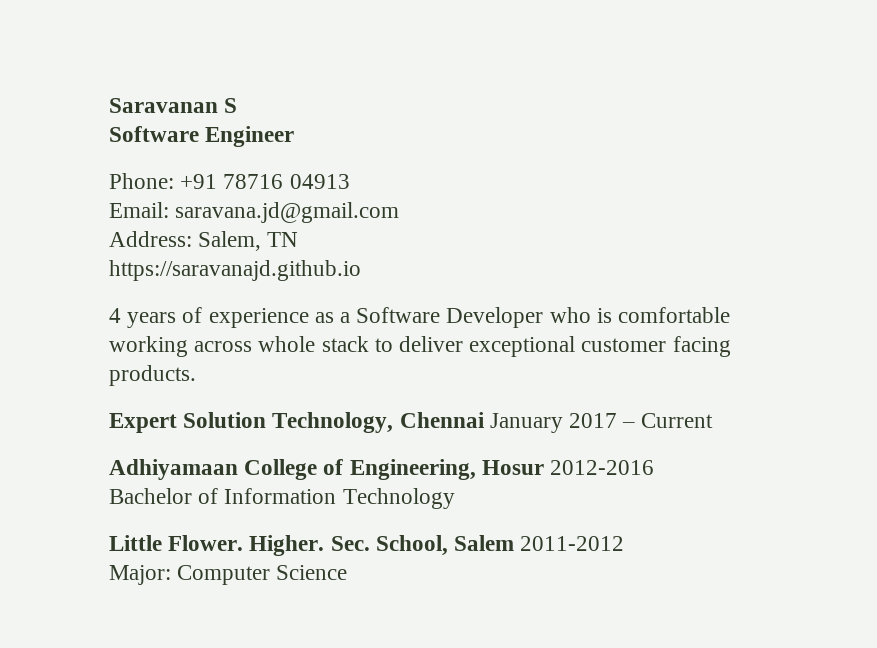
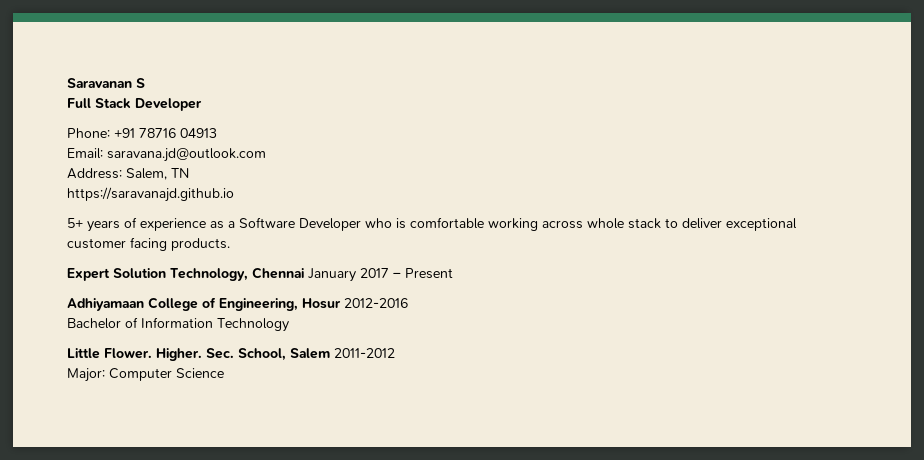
- Software Engineer
+ Full Stack Developer
- Email: saravana.jd@gmail.com
+ Email: saravana.jd@outlook.com
- 4 years of experience as a Software Developer who is comfortable working across whole stack to deliver exceptional customer facing products.
+ 5+ years of experience as a Software Developer who is comfortable working across whole stack to deliver exceptional customer facing products.
- Expert Solution Technology, Chennai January 2017 – Current
+ Expert Solution Technology, Chennai January 2017 – Present

